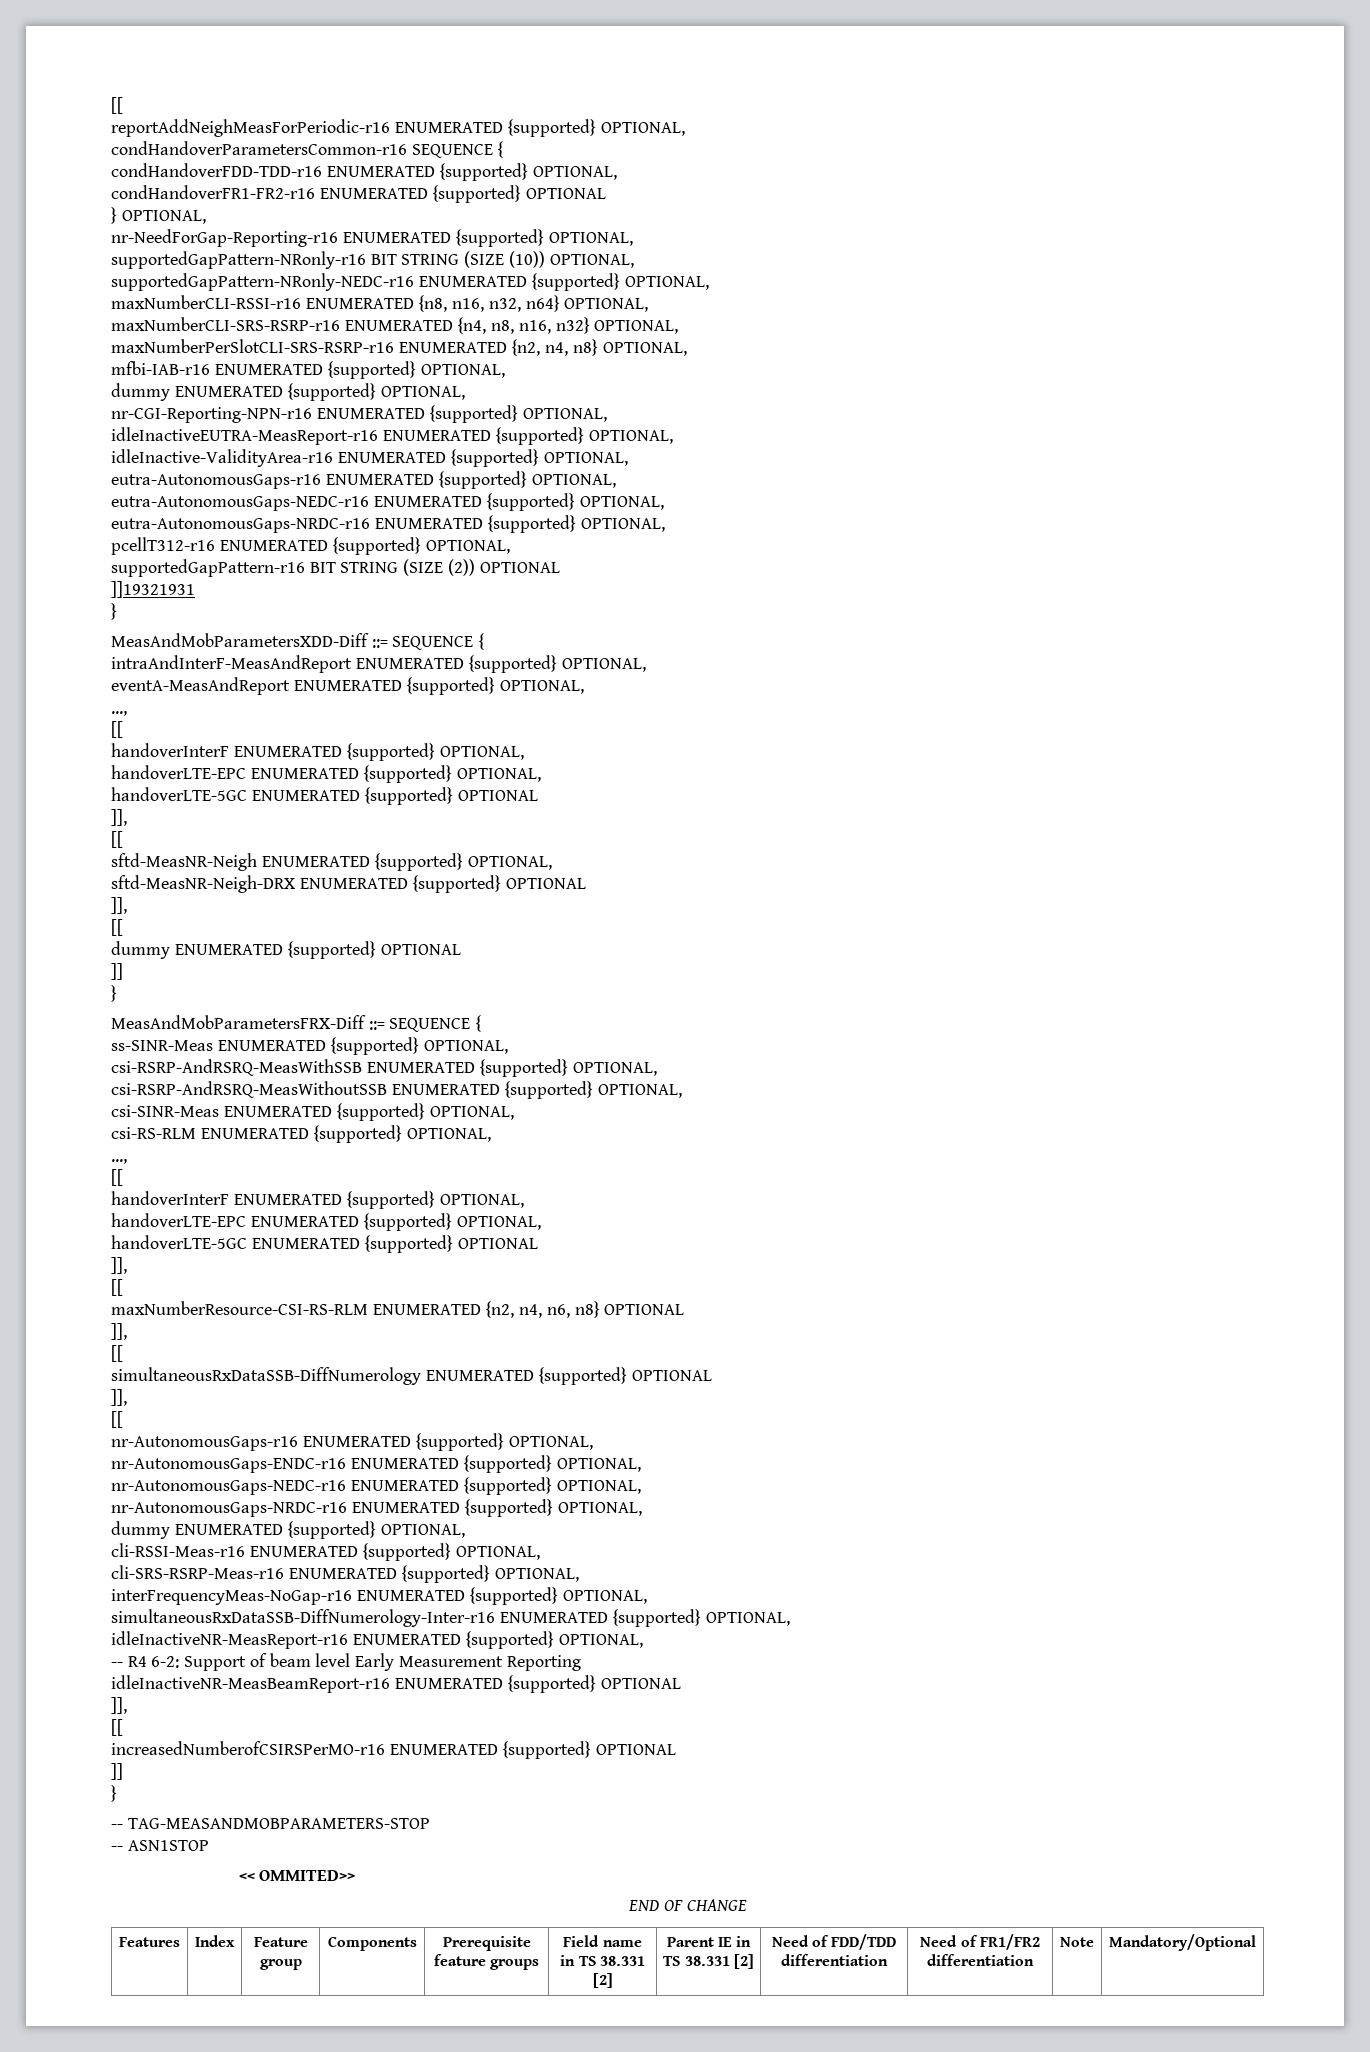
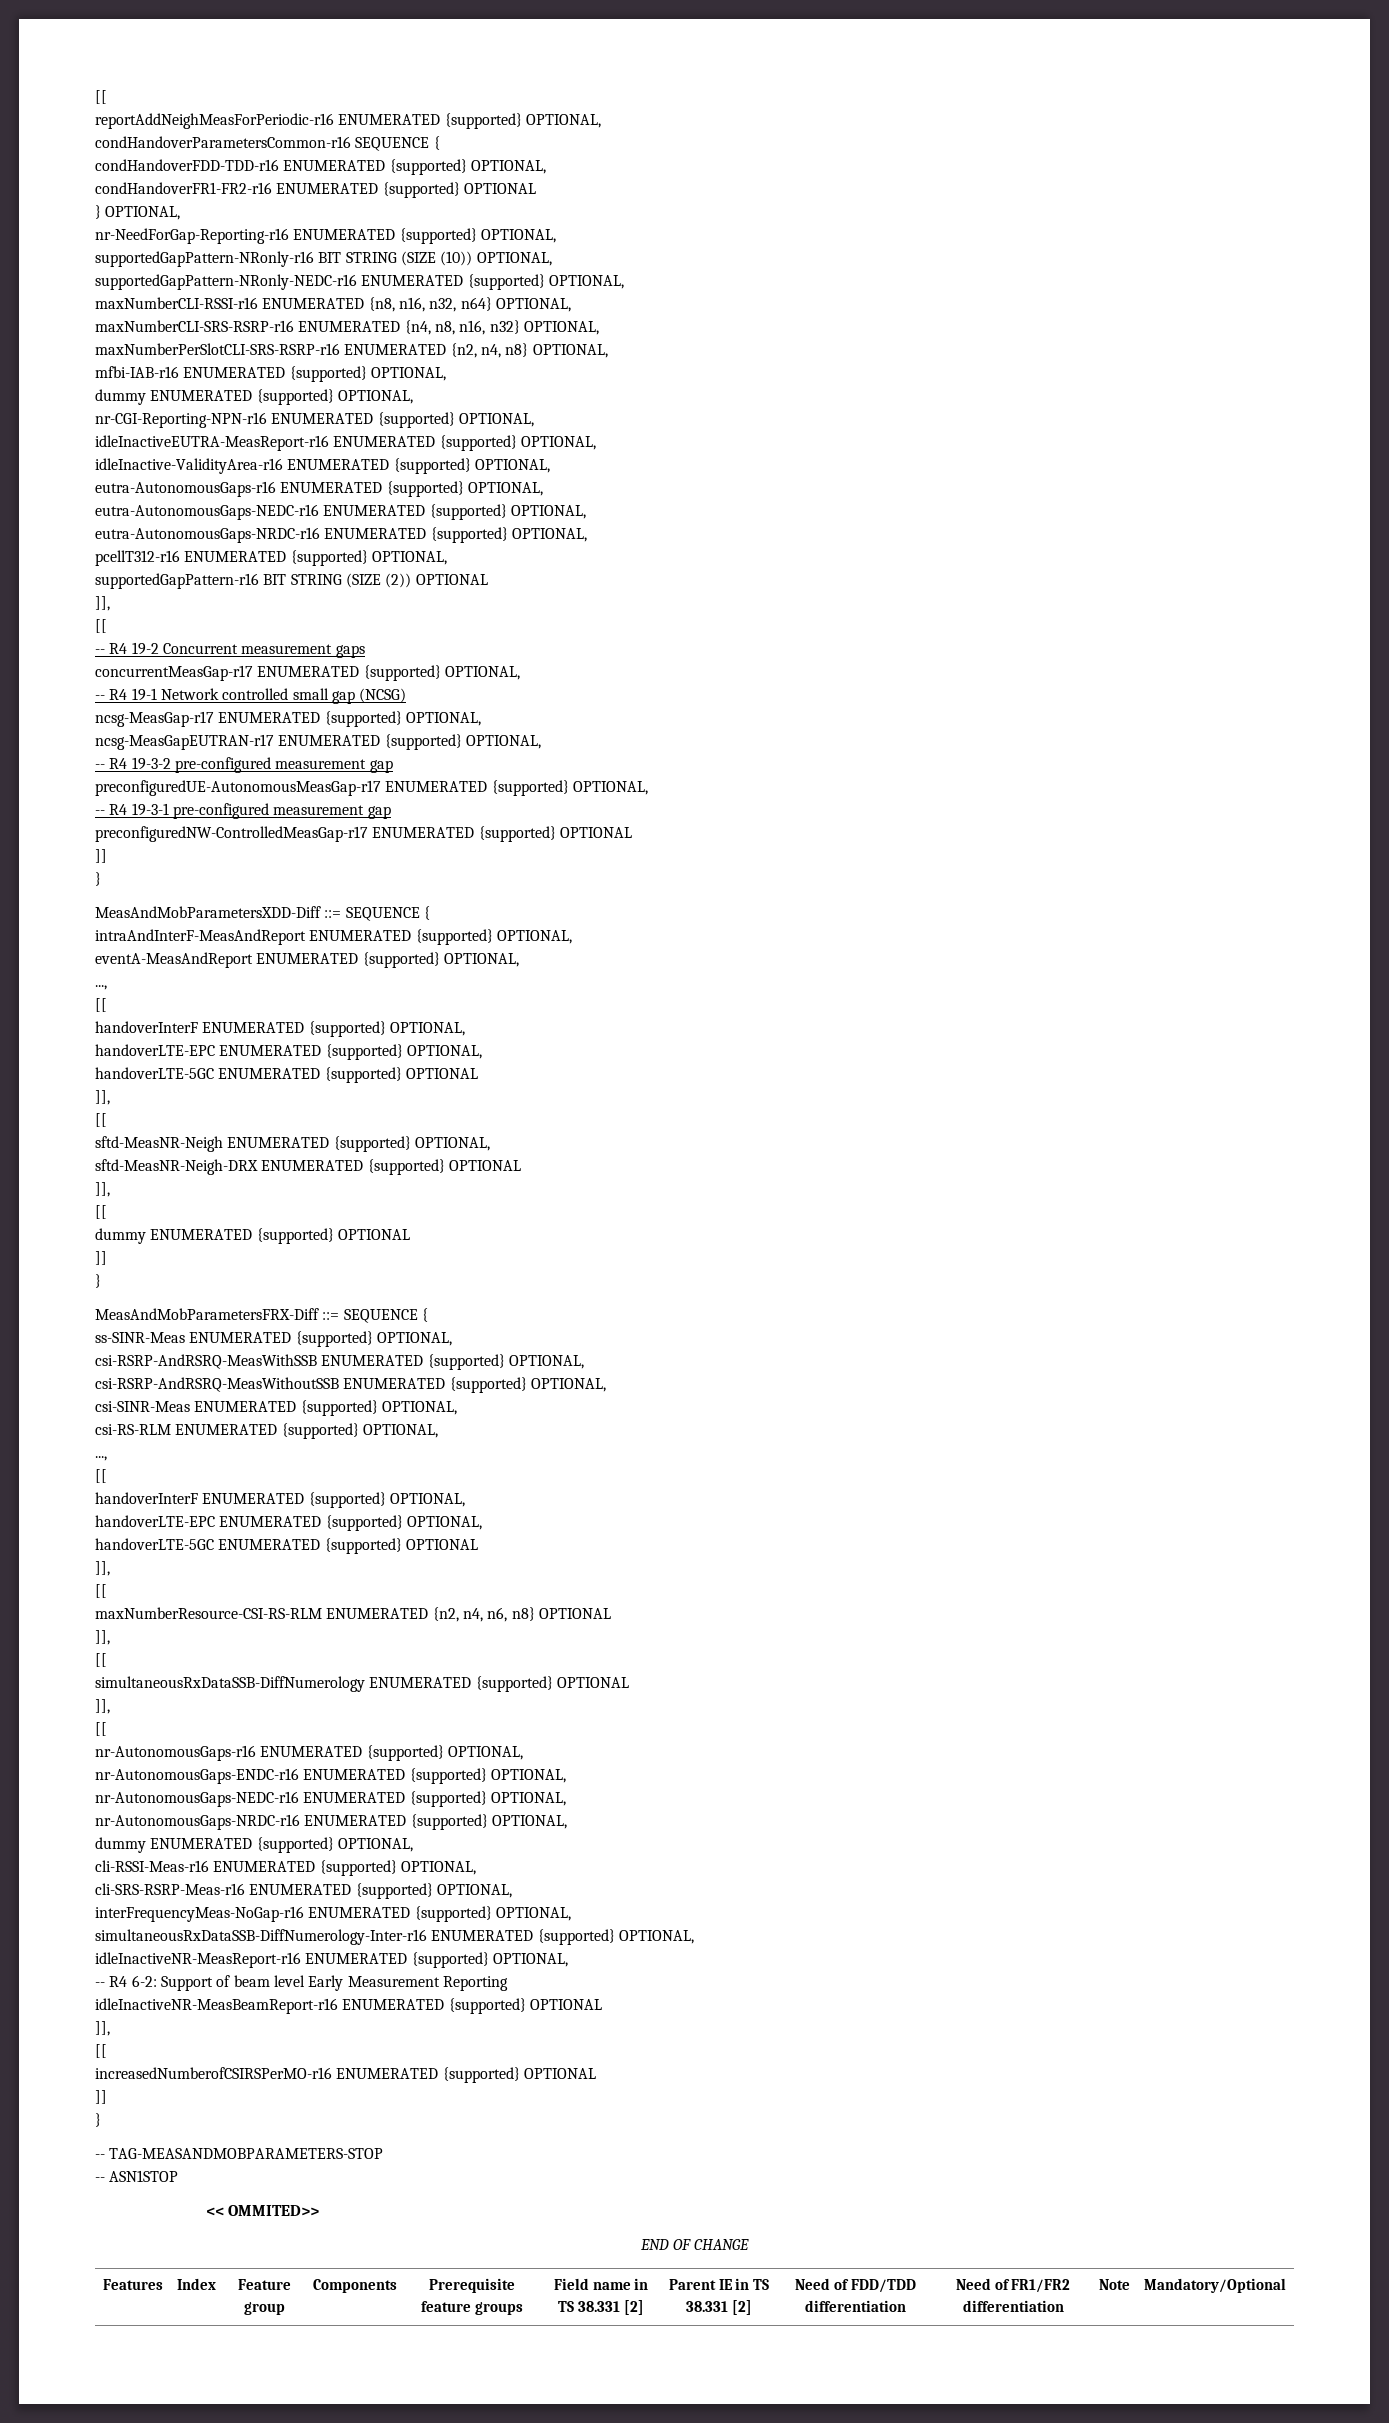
  supportedGapPattern-r16 BIT STRING (SIZE (2)) OPTIONAL
- ]]19321931
+ ]],
+ [[
+ -- R4 19-2 Concurrent measurement gaps
+ concurrentMeasGap-r17 ENUMERATED {supported} OPTIONAL,
+ -- R4 19-1 Network controlled small gap (NCSG)
+ ncsg-MeasGap-r17 ENUMERATED {supported} OPTIONAL,
+ ncsg-MeasGapEUTRAN-r17 ENUMERATED {supported} OPTIONAL,
+ -- R4 19-3-2 pre-configured measurement gap
+ preconfiguredUE-AutonomousMeasGap-r17 ENUMERATED {supported} OPTIONAL,
+ -- R4 19-3-1 pre-configured measurement gap
+ preconfiguredNW-ControlledMeasGap-r17 ENUMERATED {supported} OPTIONAL
+ ]]

